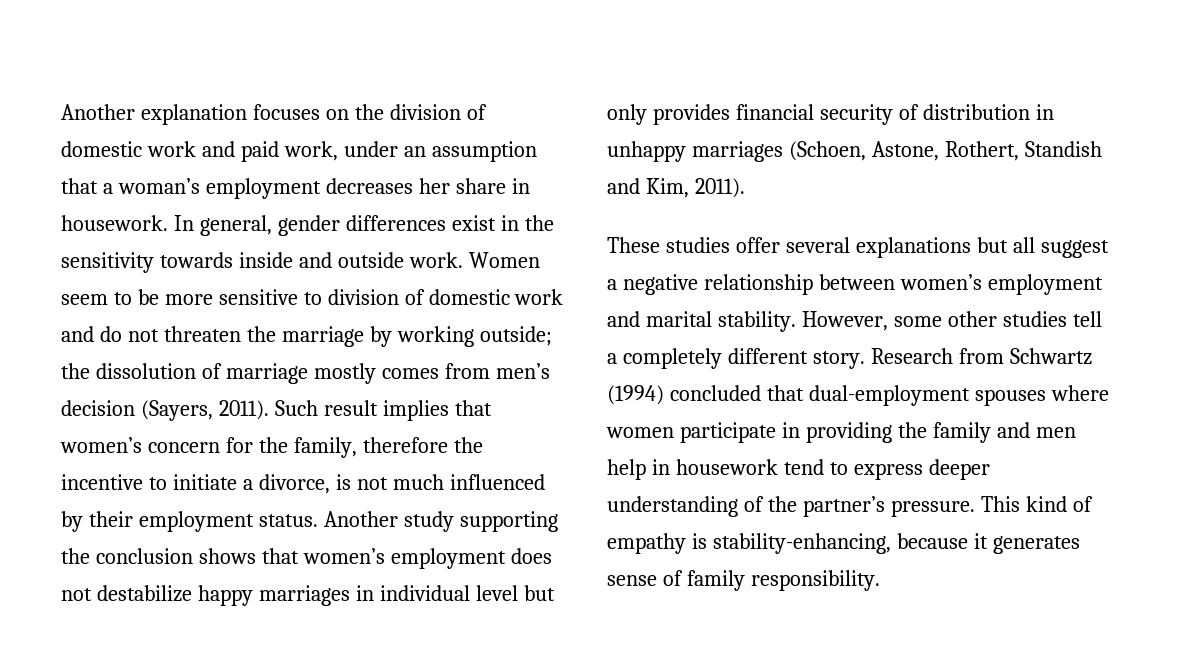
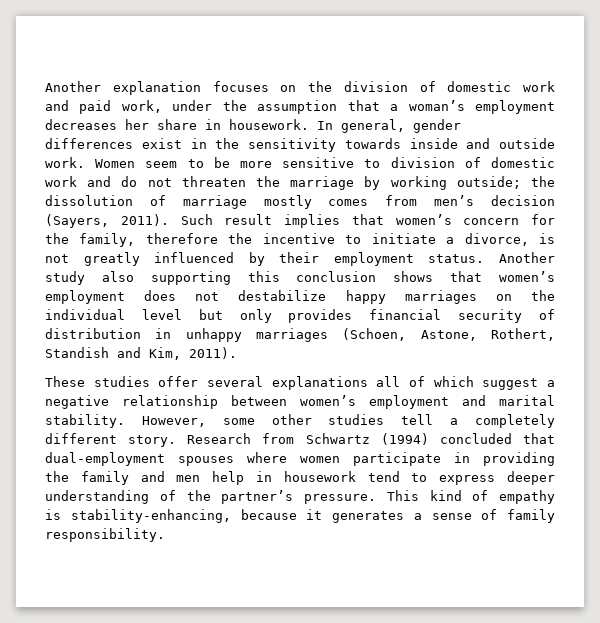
- Another explanation focuses on the division of domestic work and paid work, under an assumption that a woman’s employment decreases her share in housework.
+ Another explanation focuses on the division of domestic work and paid work, under the assumption that a woman’s employment decreases her share in housework.
- Such result implies that women’s concern for the family, therefore the incentive to initiate a divorce, is not much influenced by their employment status.
+ Such result implies that women’s concern for the family, therefore the incentive to initiate a divorce, is not greatly influenced by their employment status.
- Another study supporting the conclusion shows that women’s employment does not destabilize happy marriages in individual level but only provides financial security of distribution in unhappy marriages (Schoen, Astone, Rothert, Standish and Kim, 2011).
+ Another study also supporting this conclusion shows that women’s employment does not destabilize happy marriages on the individual level but only provides financial security of distribution in unhappy marriages (Schoen, Astone, Rothert, Standish and Kim, 2011).
- These studies offer several explanations but all suggest a negative relationship between women’s employment and marital stability.
+ These studies offer several explanations all of which suggest a negative relationship between women’s employment and marital stability.
- This kind of empathy is stability-enhancing, because it generates sense of family responsibility.
+ This kind of empathy is stability-enhancing, because it generates a sense of family responsibility.

